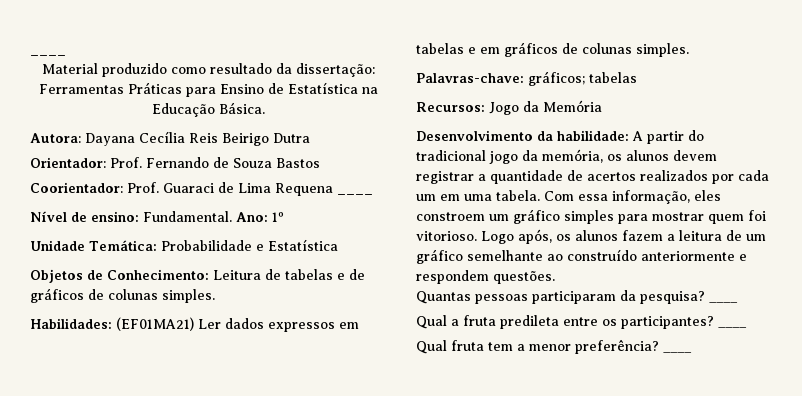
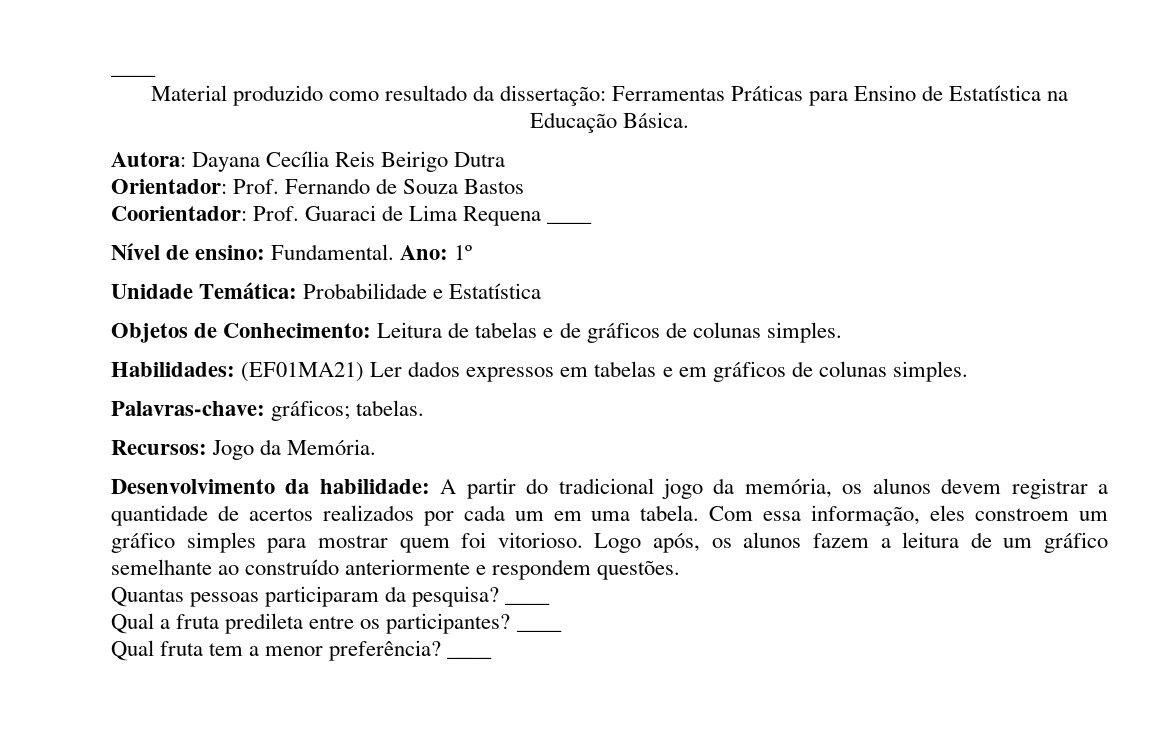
- Palavras-chave: gráficos; tabelas
+ Palavras-chave: gráficos; tabelas.
- Recursos: Jogo da Memória
+ Recursos: Jogo da Memória.

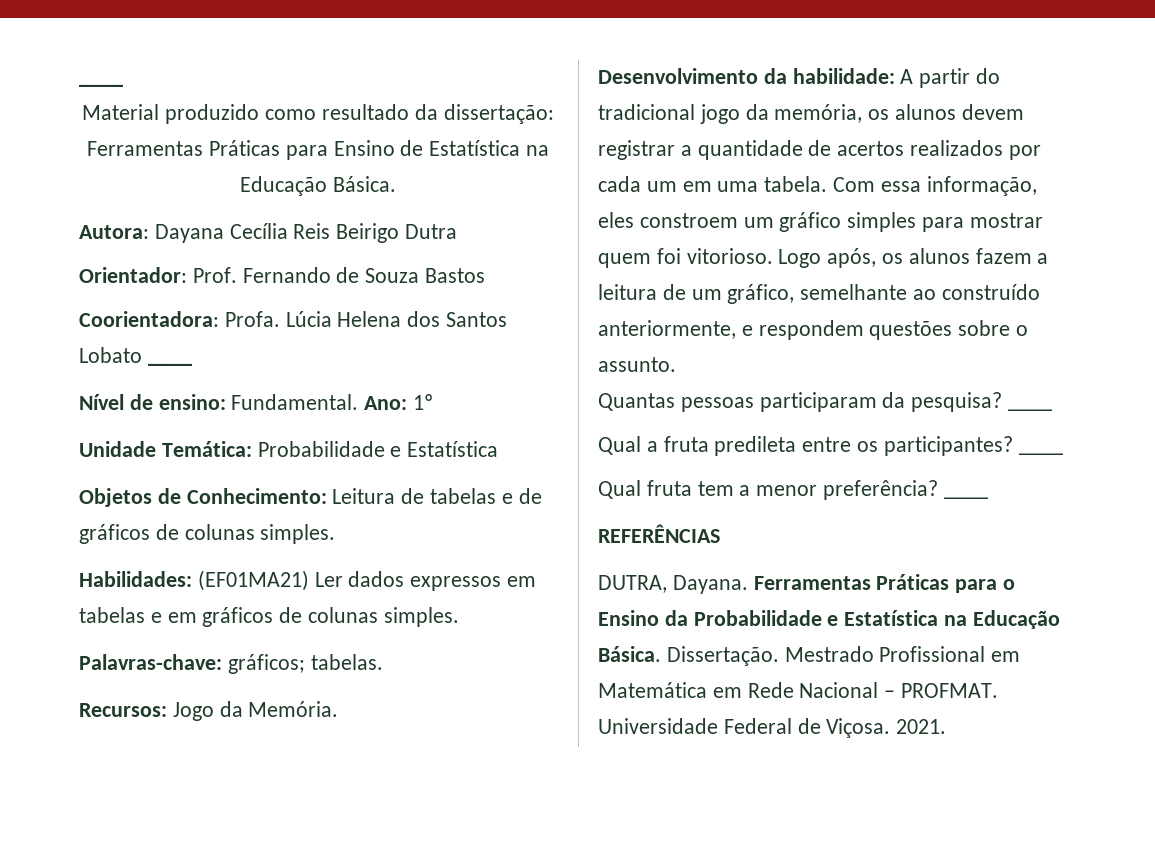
- Coorientador: Prof. Guaraci de Lima Requena ____
+ Coorientadora: Profa. Lúcia Helena dos Santos Lobato ____
- Logo após, os alunos fazem a leitura de um gráfico semelhante ao construído anteriormente e respondem questões.
+ Logo após, os alunos fazem a leitura de um gráfico, semelhante ao construído anteriormente, e respondem questões sobre o assunto.
+ REFERÊNCIAS
+ DUTRA, Dayana. Ferramentas Práticas para o Ensino da Probabilidade e Estatística na Educação Básica. Dissertação. Mestrado Profissional em Matemática em Rede Nacional – PROFMAT. Universidade Federal de Viçosa. 2021.

